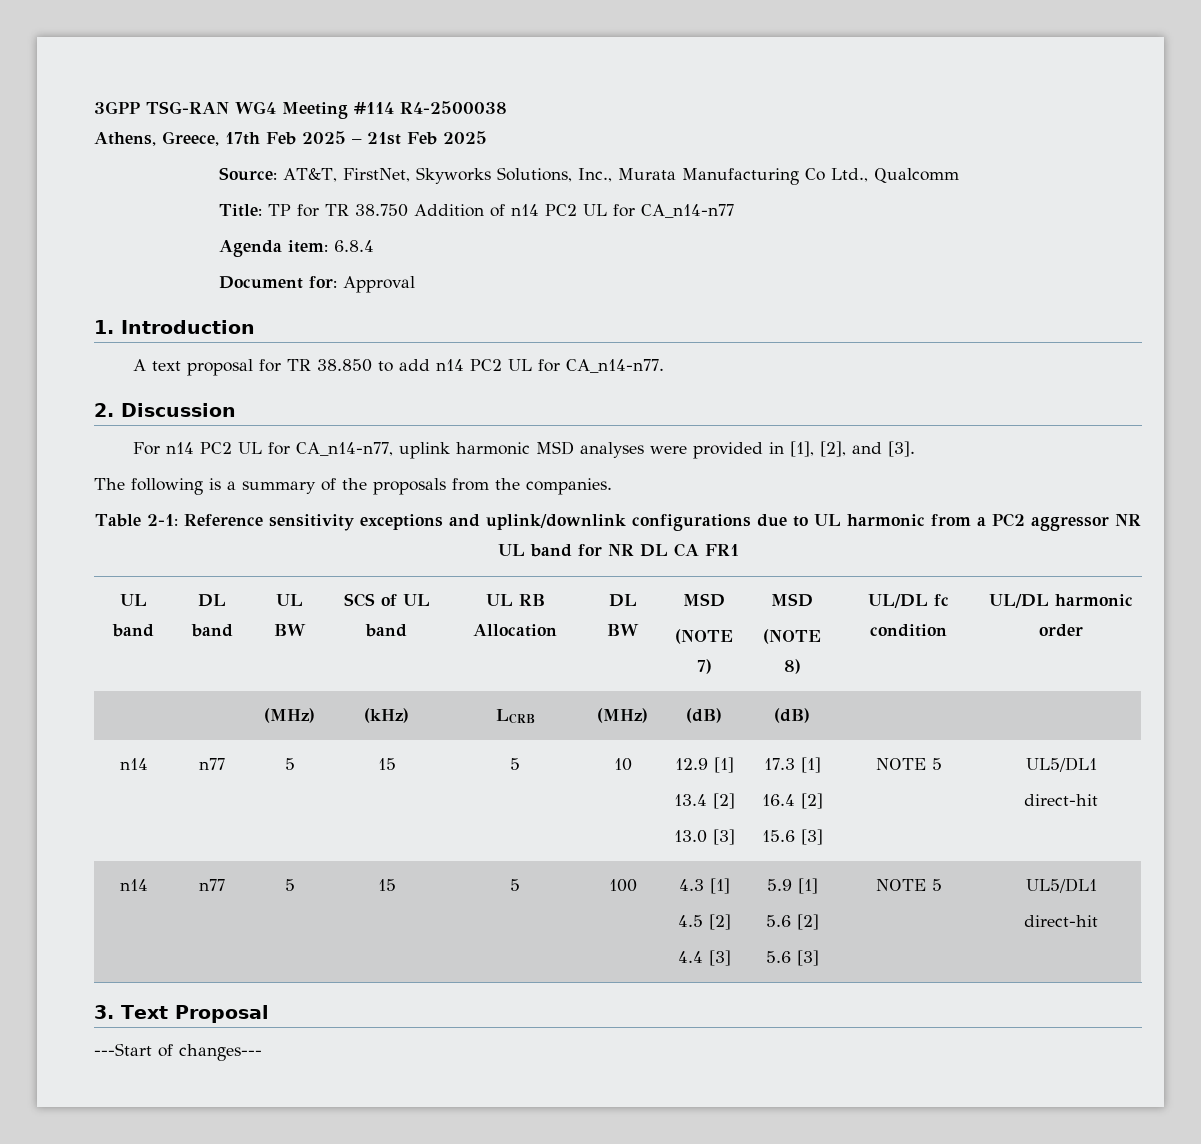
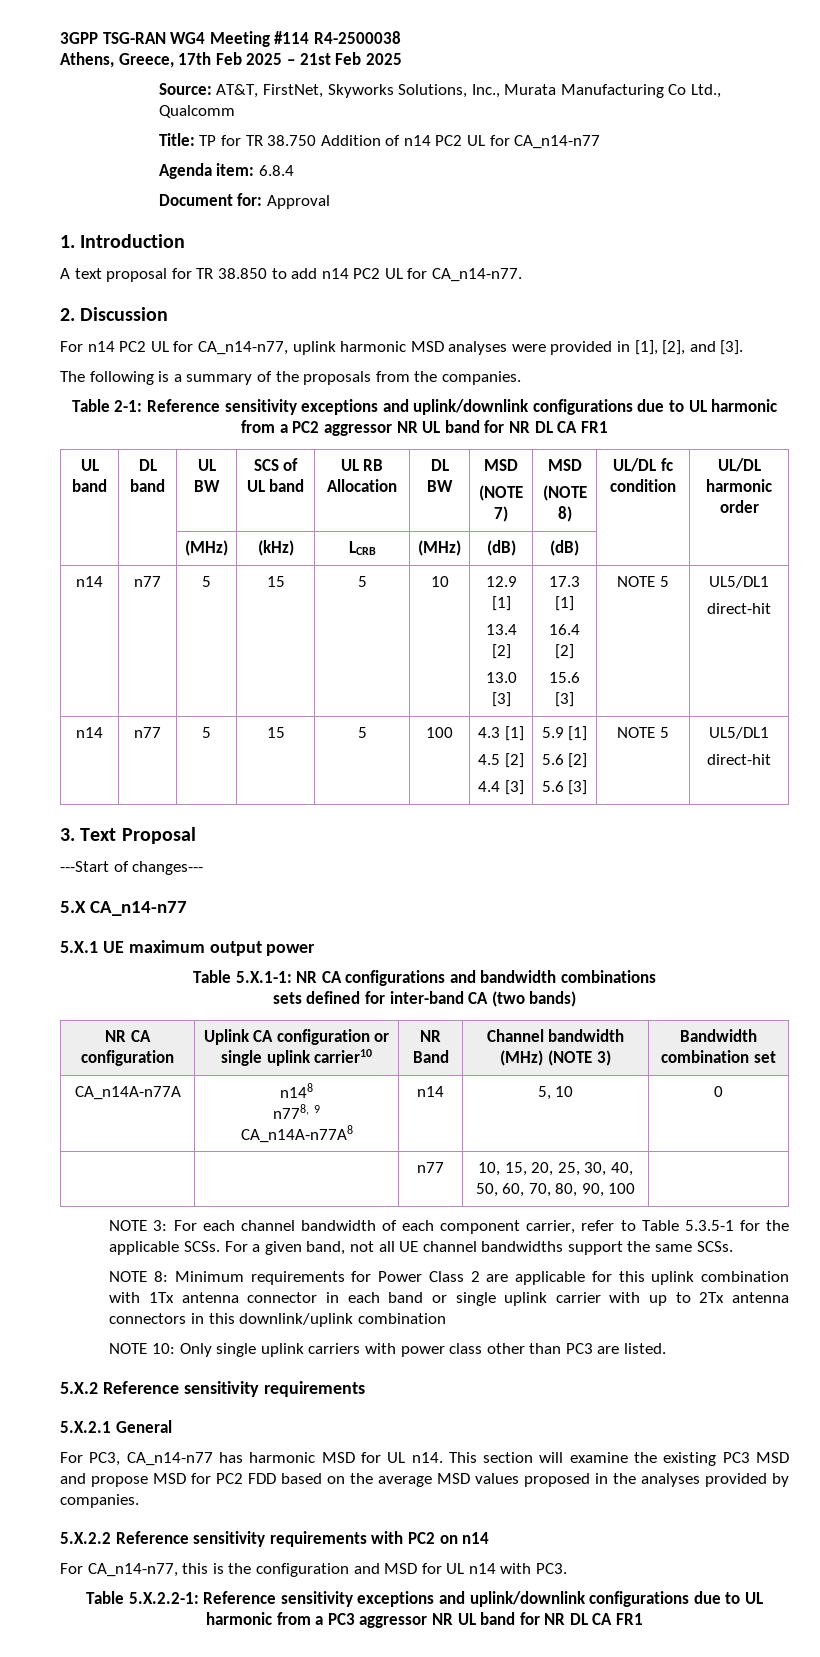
+ 5.X CA_n14-n77
+ 5.X.1 UE maximum output power
+ Table 5.X.1-1: NR CA configurations and bandwidth combinations
+ sets defined for inter-band CA (two bands)
+ NR CA configuration | Uplink CA configuration or single uplink carrier10 | NR Band | Channel bandwidth (MHz) (NOTE 3) | Bandwidth combination set
+ CA_n14A-n77A | n148
+ n778, 9
+ CA_n14A-n77A8 | n14 | 5, 10 | 0
+ | | n77 | 10, 15, 20, 25, 30, 40, 50, 60, 70, 80, 90, 100 |
+ NOTE 3: For each channel bandwidth of each component carrier, refer to Table 5.3.5-1 for the applicable SCSs. For a given band, not all UE channel bandwidths support the same SCSs.
+ NOTE 8: Minimum requirements for Power Class 2 are applicable for this uplink combination with 1Tx antenna connector in each band or single uplink carrier with up to 2Tx antenna connectors in this downlink/uplink combination
+ NOTE 10: Only single uplink carriers with power class other than PC3 are listed.
+ 5.X.2 Reference sensitivity requirements
+ 5.X.2.1 General
+ For PC3, CA_n14-n77 has harmonic MSD for UL n14. This section will examine the existing PC3 MSD and propose MSD for PC2 FDD based on the average MSD values proposed in the analyses provided by companies.
+ 5.X.2.2 Reference sensitivity requirements with PC2 on n14
+ For CA_n14-n77, this is the configuration and MSD for UL n14 with PC3.
+ Table 5.X.2.2-1: Reference sensitivity exceptions and uplink/downlink configurations due to UL harmonic from a PC3 aggressor NR UL band for NR DL CA FR1

